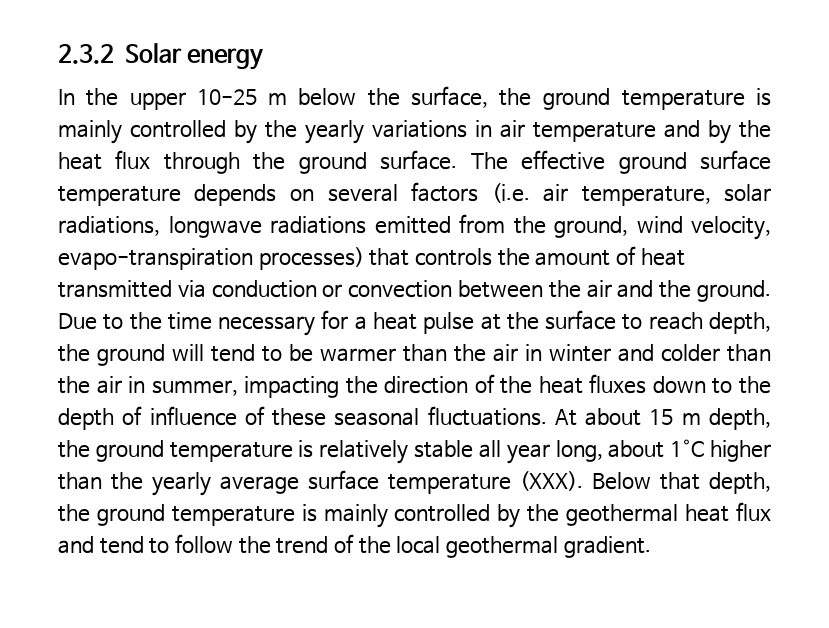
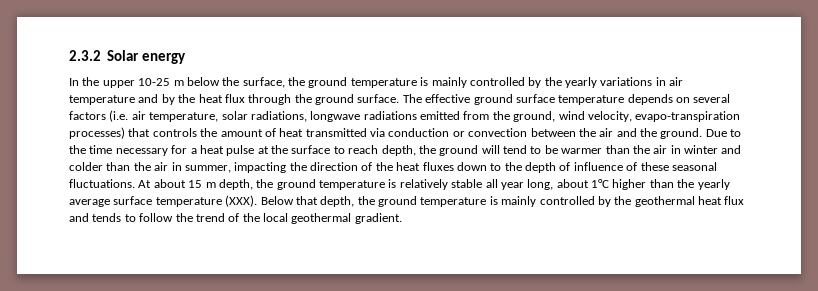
- Below that depth, the ground temperature is mainly controlled by the geothermal heat flux and tend to follow the trend of the local geothermal gradient.
+ Below that depth, the ground temperature is mainly controlled by the geothermal heat flux and tends to follow the trend of the local geothermal gradient.

